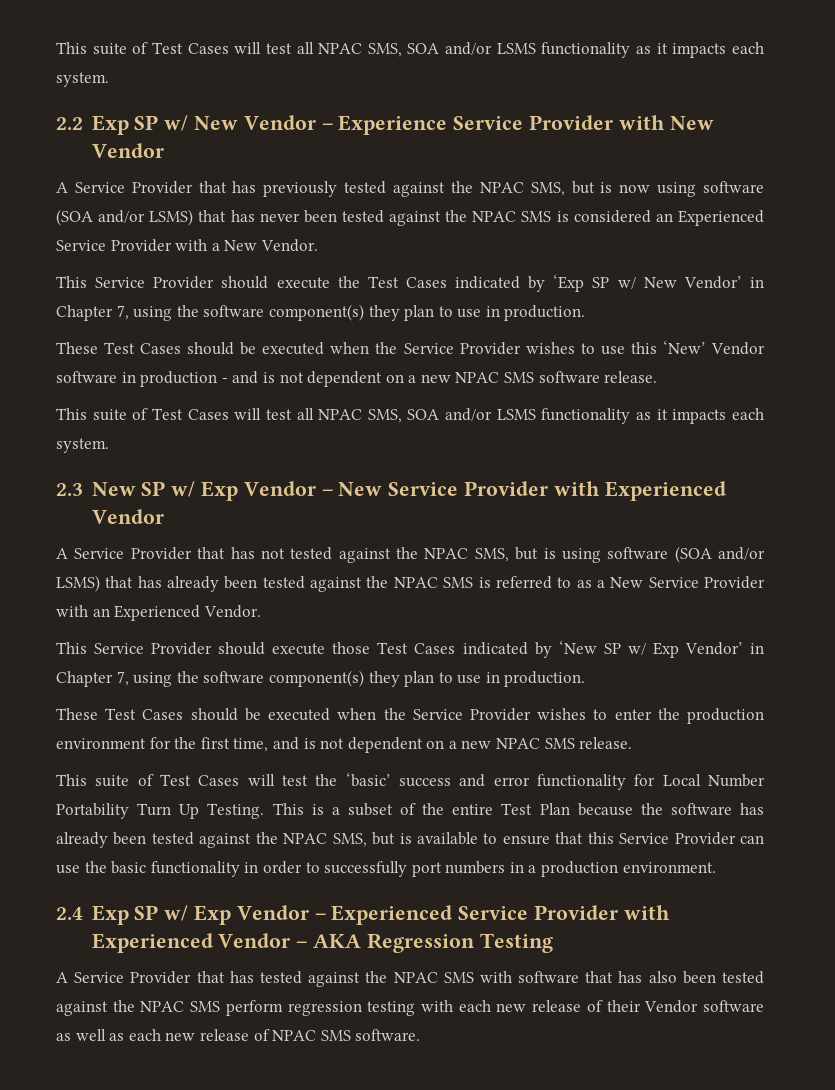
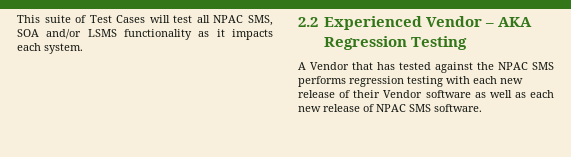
- 2.2 Exp SP w/ New Vendor – Experience Service Provider with New Vendor
- A Service Provider that has previously tested against the NPAC SMS, but is now using software (SOA and/or LSMS) that has never been tested against the NPAC SMS is considered an Experienced Service Provider with a New Vendor.
- This Service Provider should execute the Test Cases indicated by ‘Exp SP w/ New Vendor’ in Chapter 7, using the software component(s) they plan to use in production.
- These Test Cases should be executed when the Service Provider wishes to use this ‘New’ Vendor software in production - and is not dependent on a new NPAC SMS software release.
- This suite of Test Cases will test all NPAC SMS, SOA and/or LSMS functionality as it impacts each system.
- 2.3 New SP w/ Exp Vendor – New Service Provider with Experienced Vendor
- A Service Provider that has not tested against the NPAC SMS, but is using software (SOA and/or LSMS) that has already been tested against the NPAC SMS is referred to as a New Service Provider with an Experienced Vendor.
- This Service Provider should execute those Test Cases indicated by ‘New SP w/ Exp Vendor’ in Chapter 7, using the software component(s) they plan to use in production.
- These Test Cases should be executed when the Service Provider wishes to enter the production environment for the first time, and is not dependent on a new NPAC SMS release.
- This suite of Test Cases will test the ‘basic’ success and error functionality for Local Number Portability Turn Up Testing. This is a subset of the entire Test Plan because the software has already been tested against the NPAC SMS, but is available to ensure that this Service Provider can use the basic functionality in order to successfully port numbers in a production environment.
- 2.4 Exp SP w/ Exp Vendor – Experienced Service Provider with Experienced Vendor – AKA Regression Testing
+ 2.2 Experienced Vendor – AKA Regression Testing
- A Service Provider that has tested against the NPAC SMS with software that has also been tested against the NPAC SMS perform regression testing with each new release of their Vendor software as well as each new release of NPAC SMS software.
+ A Vendor that has tested against the NPAC SMS performs regression testing with each new release of their Vendor software as well as each new release of NPAC SMS software.

